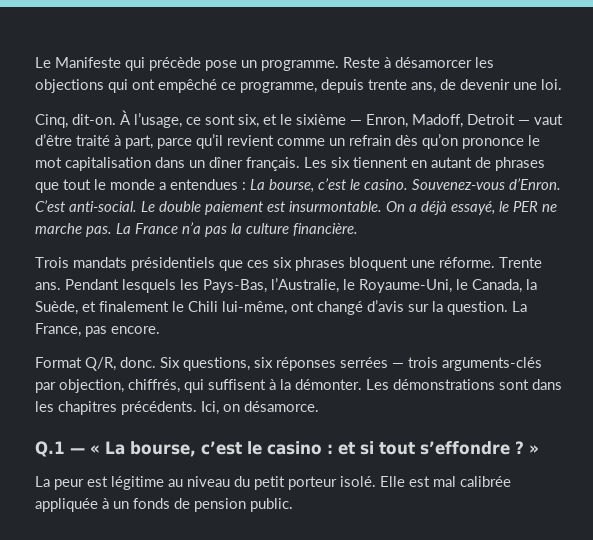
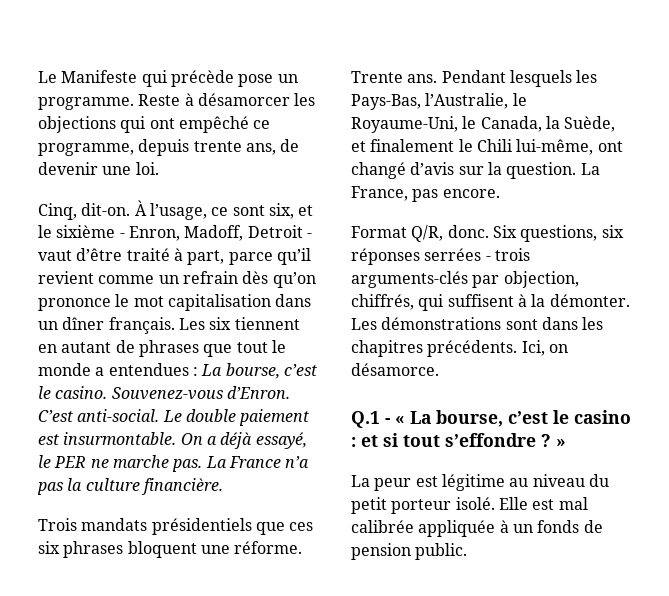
- À l’usage, ce sont six, et le sixième — Enron, Madoff, Detroit — vaut d’être traité à part, parce qu’il revient comme un refrain dès qu’on prononce le mot capitalisation dans un dîner français.
+ À l’usage, ce sont six, et le sixième - Enron, Madoff, Detroit - vaut d’être traité à part, parce qu’il revient comme un refrain dès qu’on prononce le mot capitalisation dans un dîner français.
- Six questions, six réponses serrées — trois arguments-clés par objection, chiffrés, qui suffisent à la démonter.
+ Six questions, six réponses serrées - trois arguments-clés par objection, chiffrés, qui suffisent à la démonter.
- Q.1 — « La bourse, c’est le casino : et si tout s’effondre ? »
+ Q.1 - « La bourse, c’est le casino : et si tout s’effondre ? »

